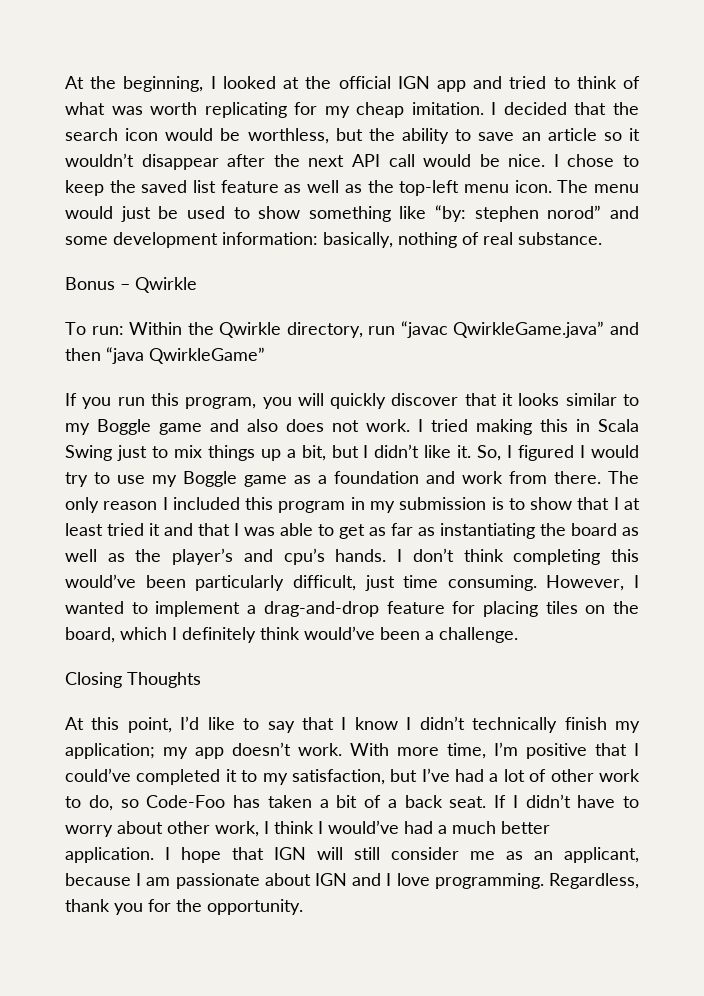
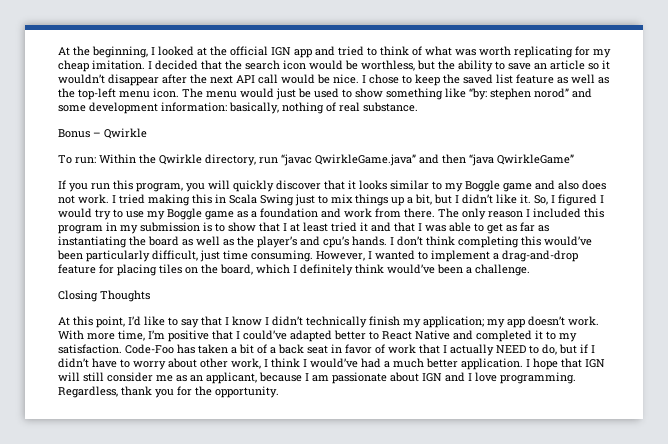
- With more time, I’m positive that I could’ve completed it to my satisfaction, but I’ve had a lot of other work to do, so Code-Foo has taken a bit of a back seat. If I didn’t have to worry about other work, I think I would’ve had a much better application.
+ With more time, I’m positive that I could’ve adapted better to React Native and completed it to my satisfaction. Code-Foo has taken a bit of a back seat in favor of work that I actually NEED to do, but if I didn’t have to worry about other work, I think I would’ve had a much better application.

